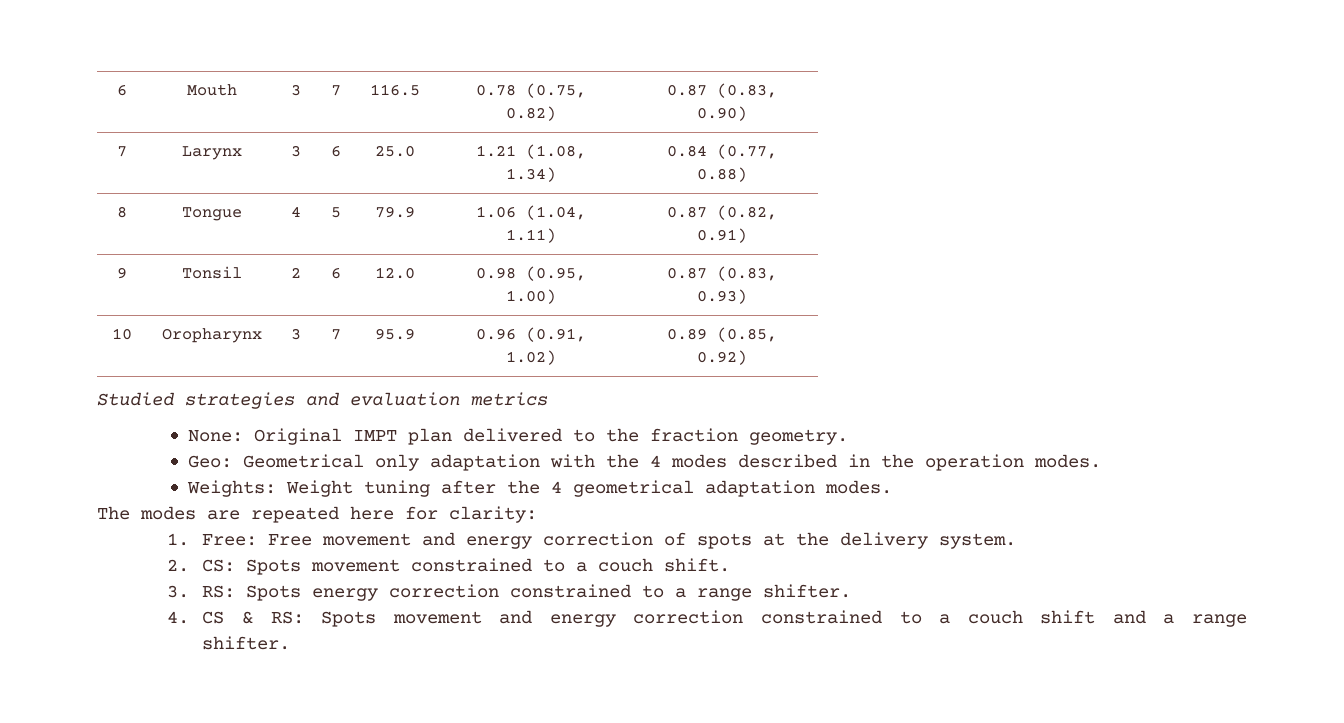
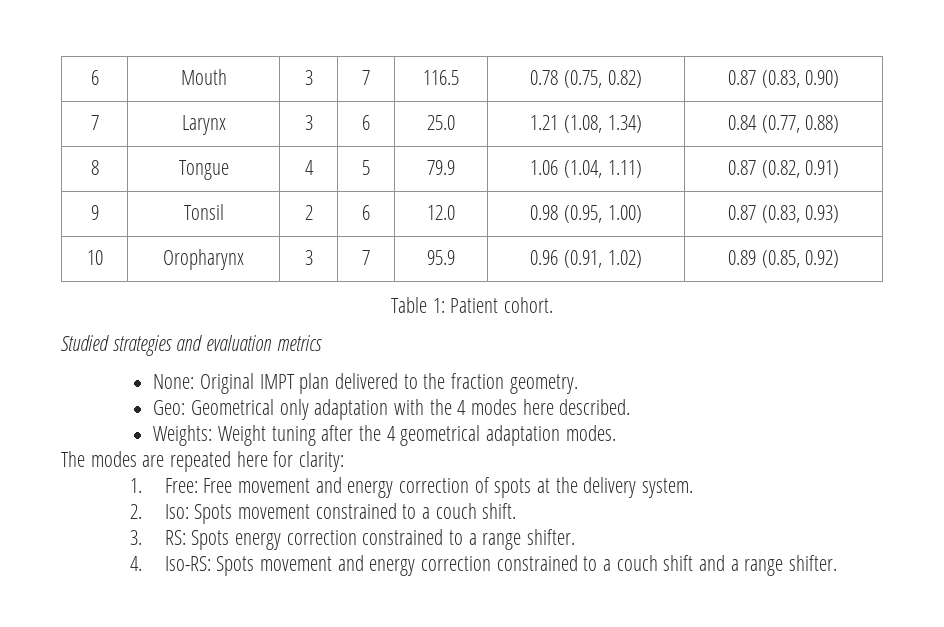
+ Table 1: Patient cohort.
- Geo: Geometrical only adaptation with the 4 modes described in the operation modes.
+ Geo: Geometrical only adaptation with the 4 modes here described.
- 2. CS: Spots movement constrained to a couch shift.
+ 2. Iso: Spots movement constrained to a couch shift.
- 4. CS & RS: Spots movement and energy correction constrained to a couch shift and a range shifter.
+ 4. Iso-RS: Spots movement and energy correction constrained to a couch shift and a range shifter.

